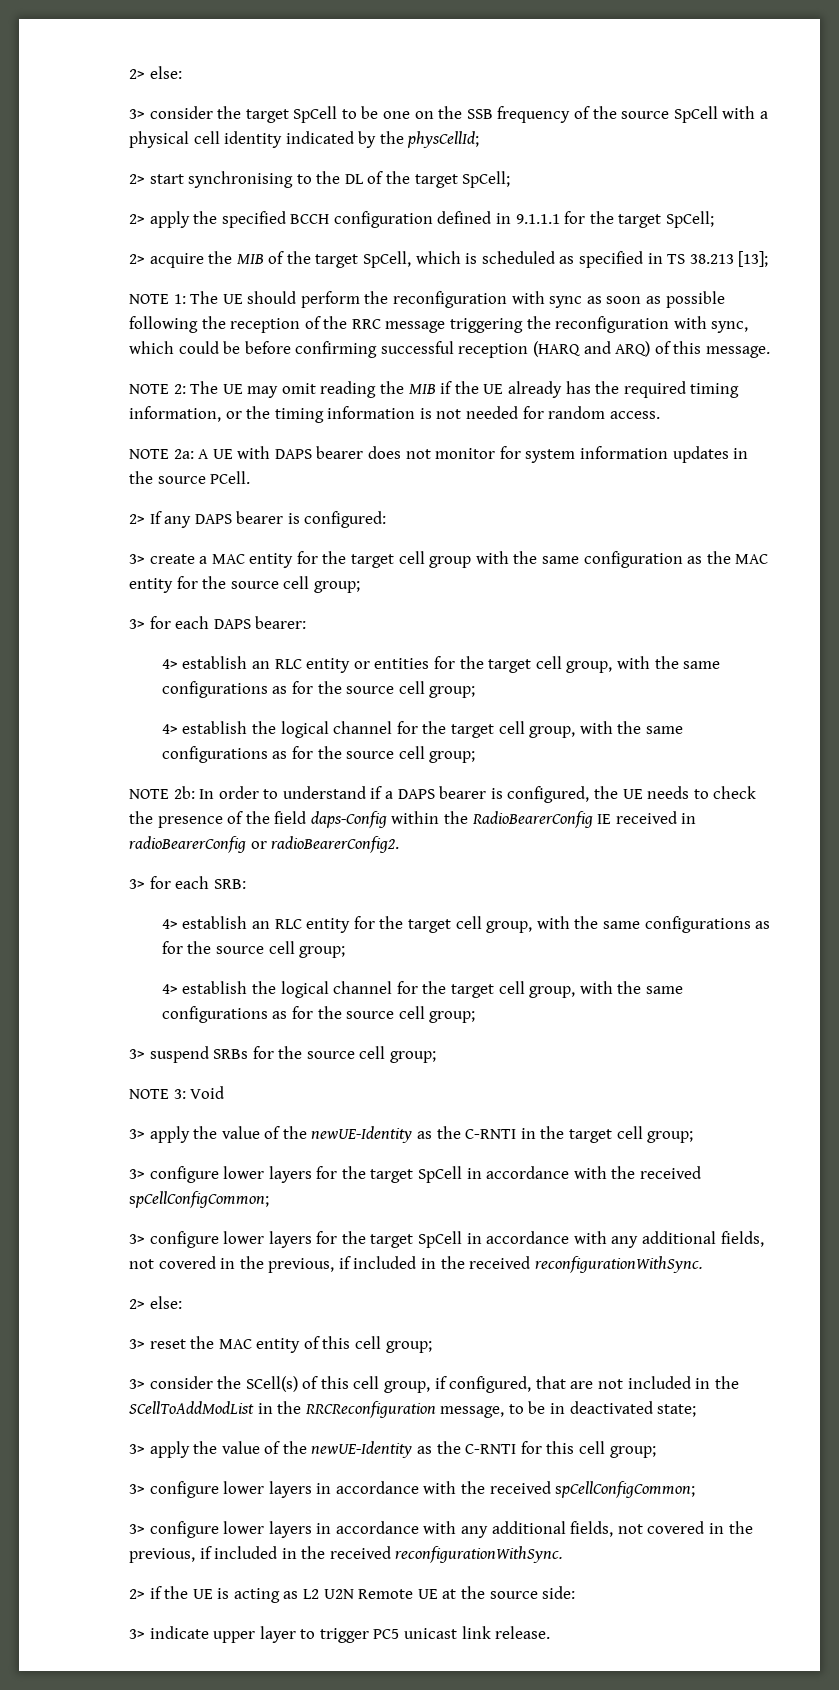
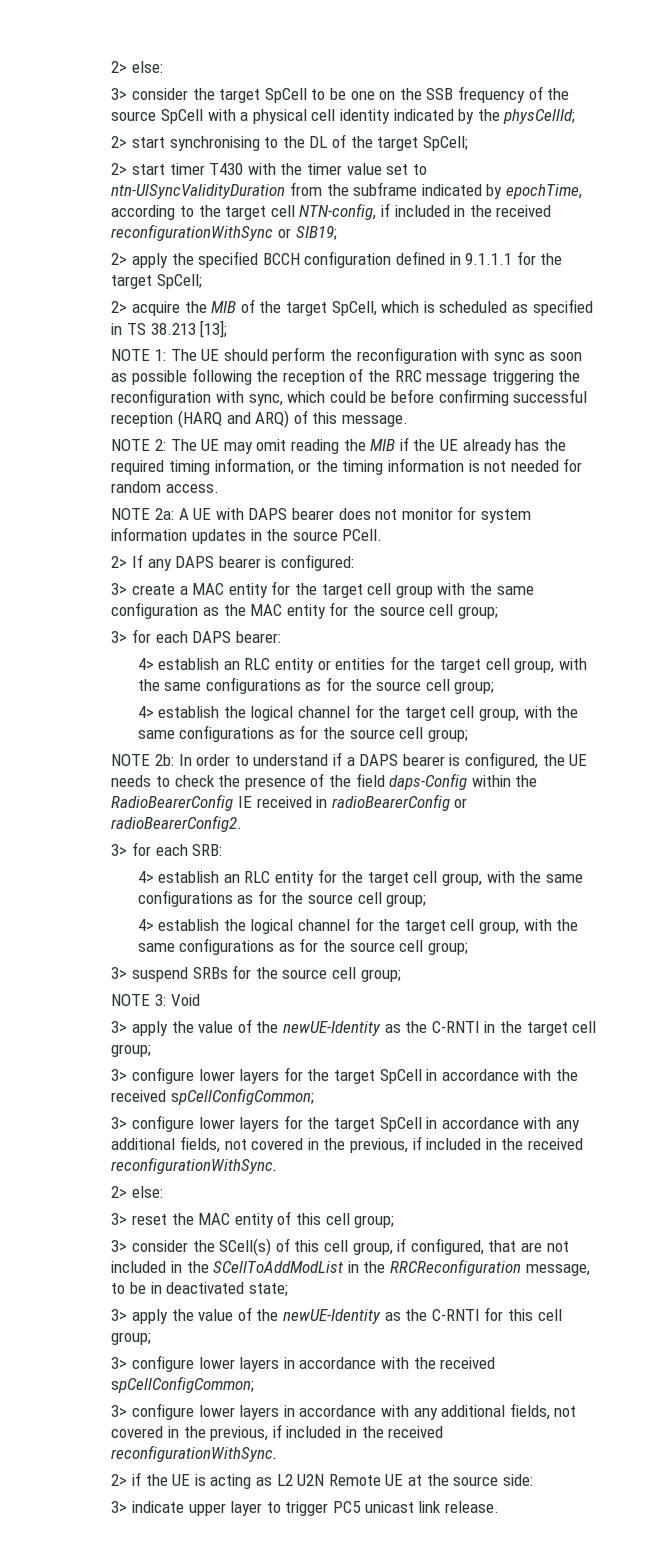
+ 2> start timer T430 with the timer value set to ntn-UlSyncValidityDuration from the subframe indicated by epochTime, according to the target cell NTN-config, if included in the received reconfigurationWithSync or SIB19;

